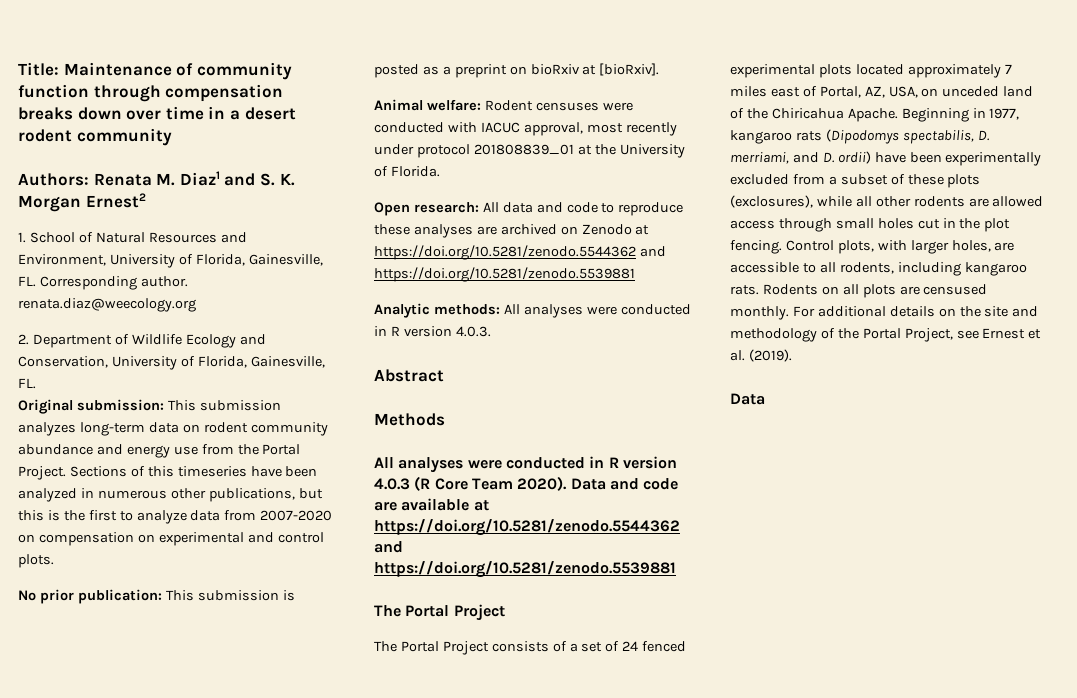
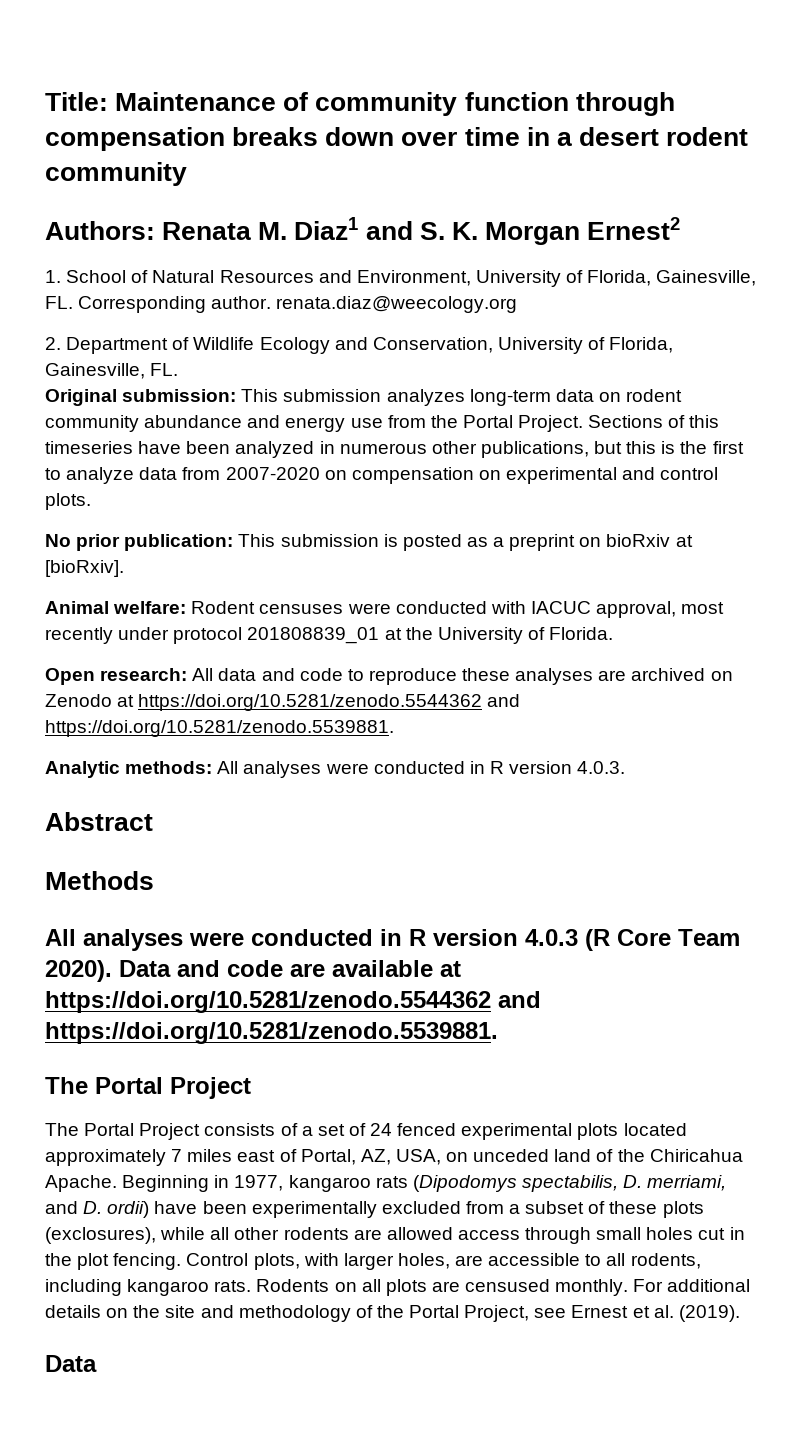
- Open research: All data and code to reproduce these analyses are archived on Zenodo at https://doi.org/10.5281/zenodo.5544362 and https://doi.org/10.5281/zenodo.5539881
+ Open research: All data and code to reproduce these analyses are archived on Zenodo at https://doi.org/10.5281/zenodo.5544362 and https://doi.org/10.5281/zenodo.5539881.
- Data and code are available at https://doi.org/10.5281/zenodo.5544362 and https://doi.org/10.5281/zenodo.5539881
+ Data and code are available at https://doi.org/10.5281/zenodo.5544362 and https://doi.org/10.5281/zenodo.5539881.

